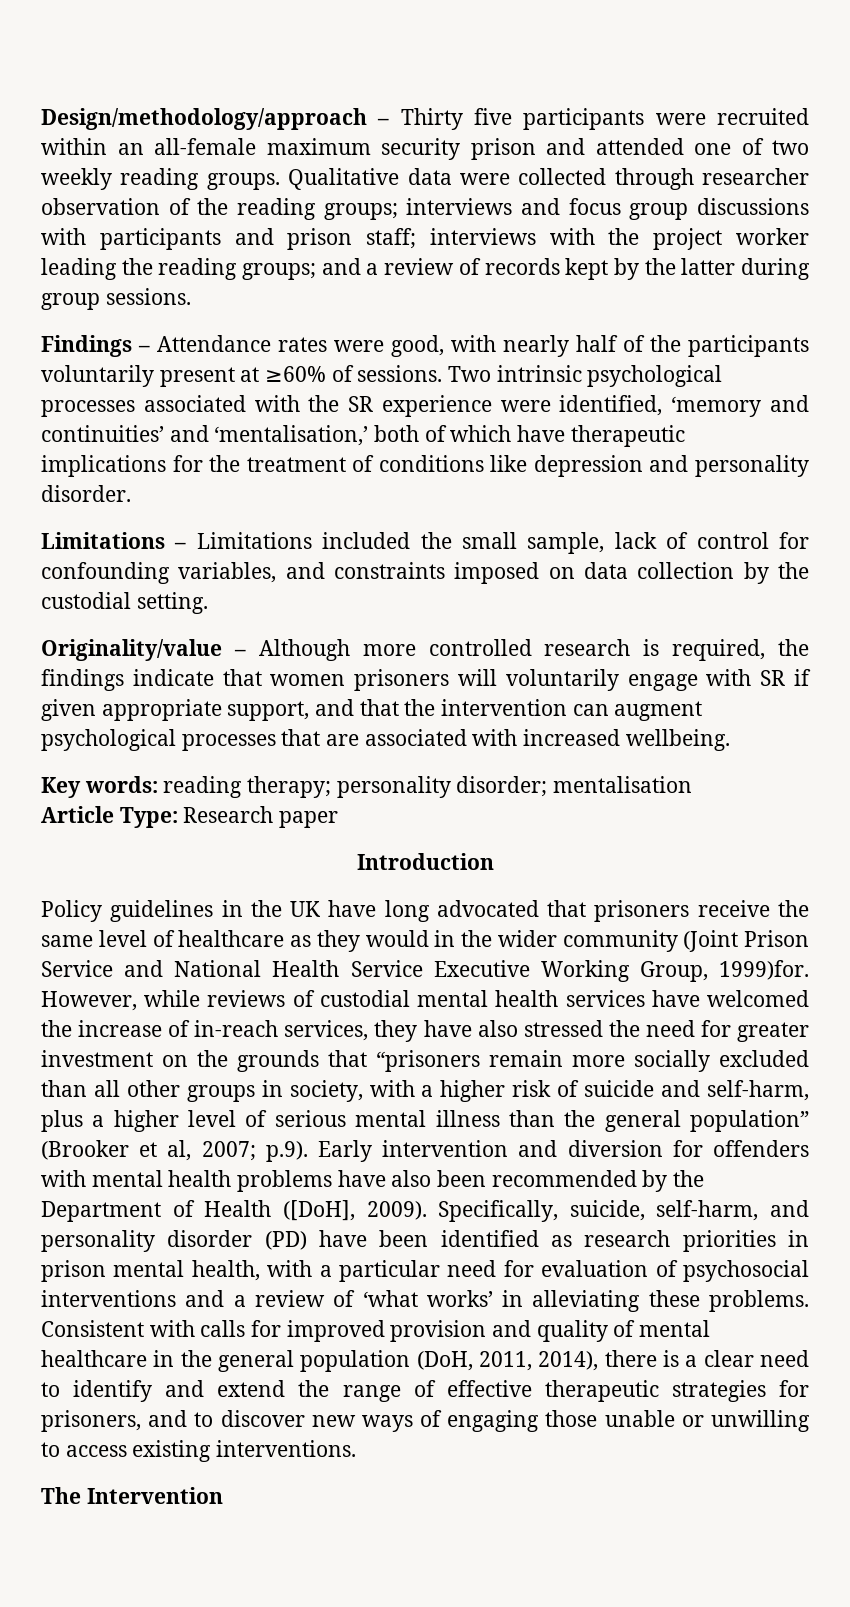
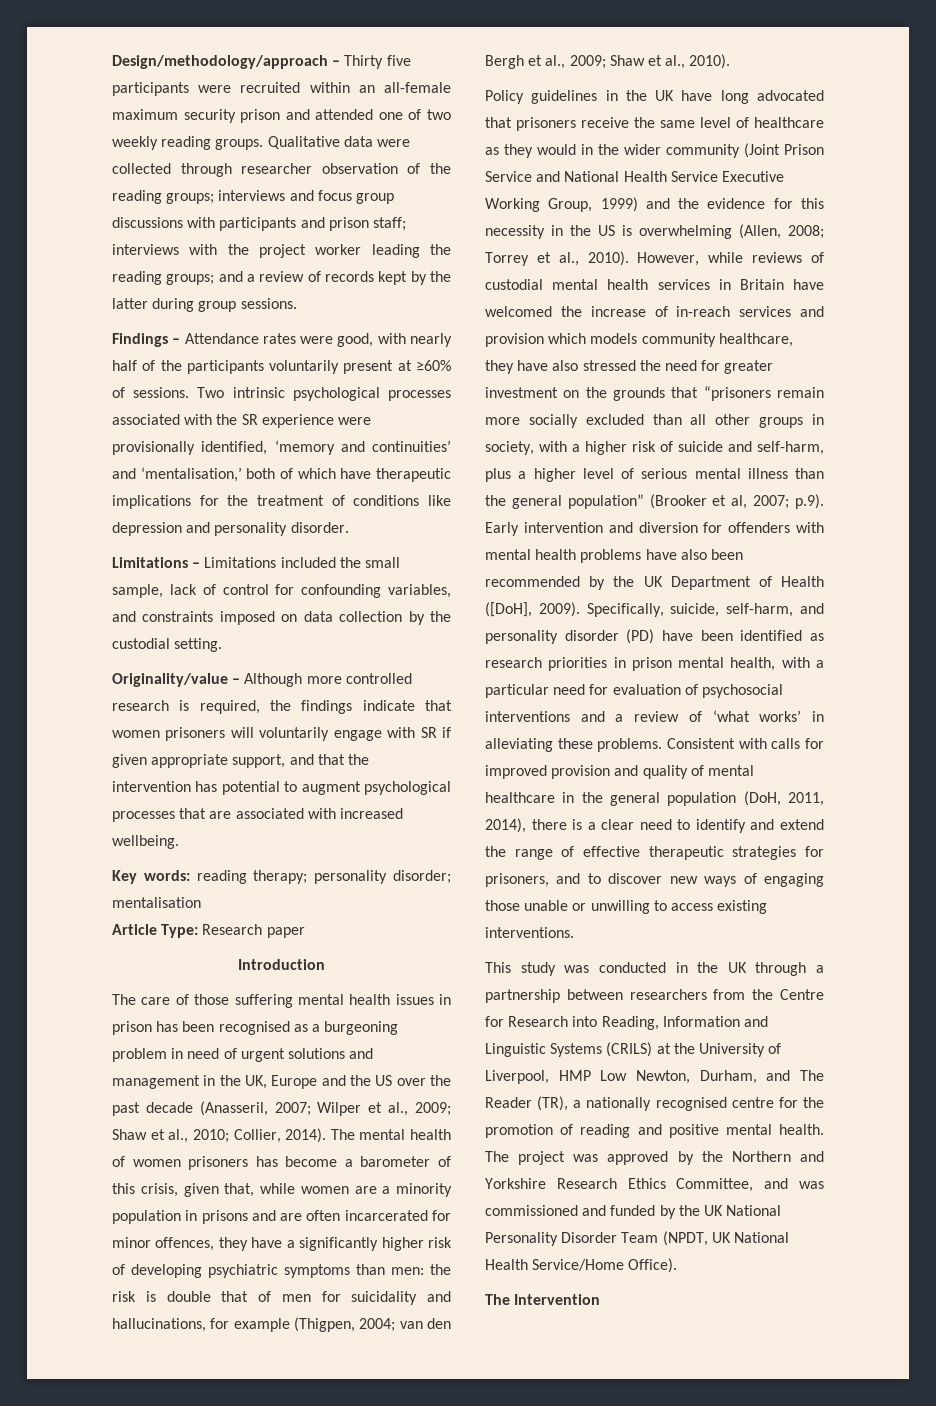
- Two intrinsic psychological processes associated with the SR experience were identified, ‘memory and continuities’ and ‘mentalisation,’ both of which have therapeutic implications for the treatment of conditions like depression and personality disorder.
+ Two intrinsic psychological processes associated with the SR experience were provisionally identified, ‘memory and continuities’ and ‘mentalisation,’ both of which have therapeutic implications for the treatment of conditions like depression and personality disorder.
- Originality/value – Although more controlled research is required, the findings indicate that women prisoners will voluntarily engage with SR if given appropriate support, and that the intervention can augment psychological processes that are associated with increased wellbeing.
+ Originality/value – Although more controlled research is required, the findings indicate that women prisoners will voluntarily engage with SR if given appropriate support, and that the intervention has potential to augment psychological processes that are associated with increased wellbeing.
+ The care of those suffering mental health issues in prison has been recognised as a burgeoning problem in need of urgent solutions and management in the UK, Europe and the US over the past decade (Anasseril, 2007; Wilper et al., 2009; Shaw et al., 2010; Collier, 2014). The mental health of women prisoners has become a barometer of this crisis, given that, while women are a minority population in prisons and are often incarcerated for minor offences, they have a significantly higher risk of developing psychiatric symptoms than men: the risk is double that of men for suicidality and hallucinations, for example (Thigpen, 2004; van den Bergh et al., 2009; Shaw et al., 2010).
- Policy guidelines in the UK have long advocated that prisoners receive the same level of healthcare as they would in the wider community (Joint Prison Service and National Health Service Executive Working Group, 1999)for.
+ Policy guidelines in the UK have long advocated that prisoners receive the same level of healthcare as they would in the wider community (Joint Prison Service and National Health Service Executive Working Group, 1999) and the evidence for this necessity in the US is overwhelming (Allen, 2008; Torrey et al., 2010).
- However, while reviews of custodial mental health services have welcomed the increase of in-reach services, they have also stressed the need for greater investment on the grounds that “prisoners remain more socially excluded than all other groups in society, with a higher risk of suicide and self-harm, plus a higher level of serious mental illness than the general population” (Brooker et al, 2007;
+ However, while reviews of custodial mental health services in Britain have welcomed the increase of in-reach services and provision which models community healthcare, they have also stressed the need for greater investment on the grounds that “prisoners remain more socially excluded than all other groups in society, with a higher risk of suicide and self-harm, plus a higher level of serious mental illness than the general population” (Brooker et al, 2007;
- p.9). Early intervention and diversion for offenders with mental health problems have also been recommended by the Department of Health ([DoH], 2009).
+ p.9). Early intervention and diversion for offenders with mental health problems have also been recommended by the UK Department of Health ([DoH], 2009).
+ This study was conducted in the UK through a partnership between researchers from the Centre for Research into Reading, Information and Linguistic Systems (CRILS) at the University of Liverpool, HMP Low Newton, Durham, and The Reader (TR), a nationally recognised centre for the promotion of reading and positive mental health. The project was approved by the Northern and Yorkshire Research Ethics Committee, and was commissioned and funded by the UK National Personality Disorder Team (NPDT, UK National Health Service/Home Office).

